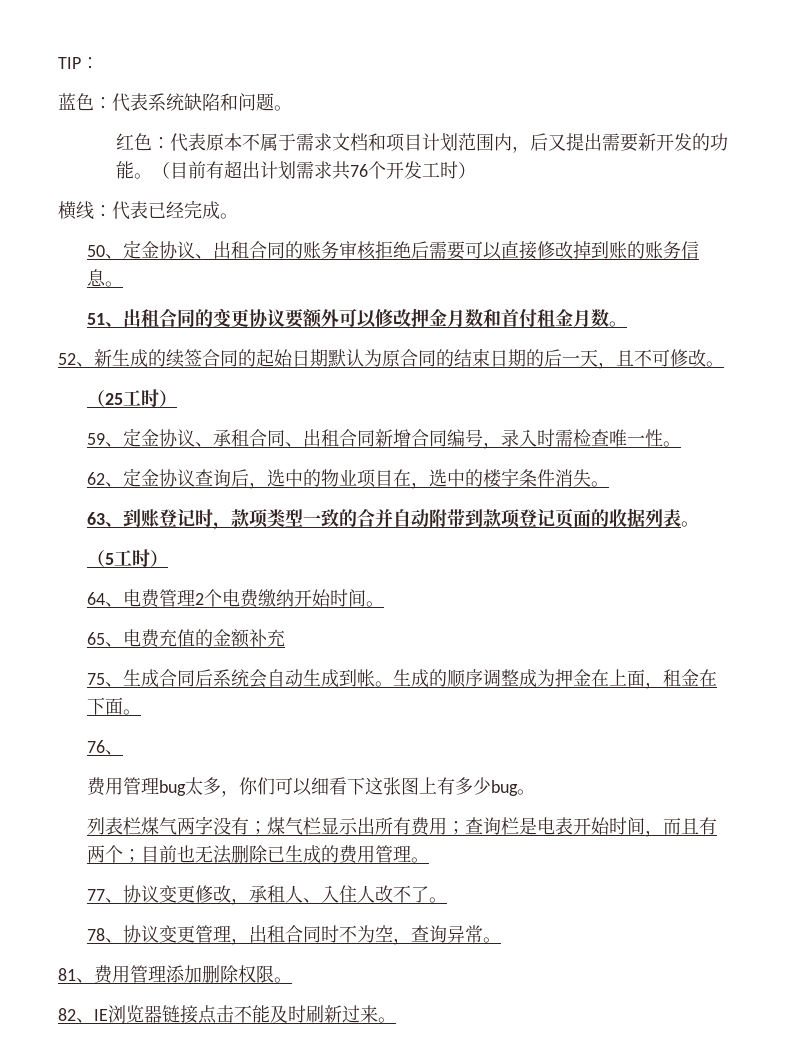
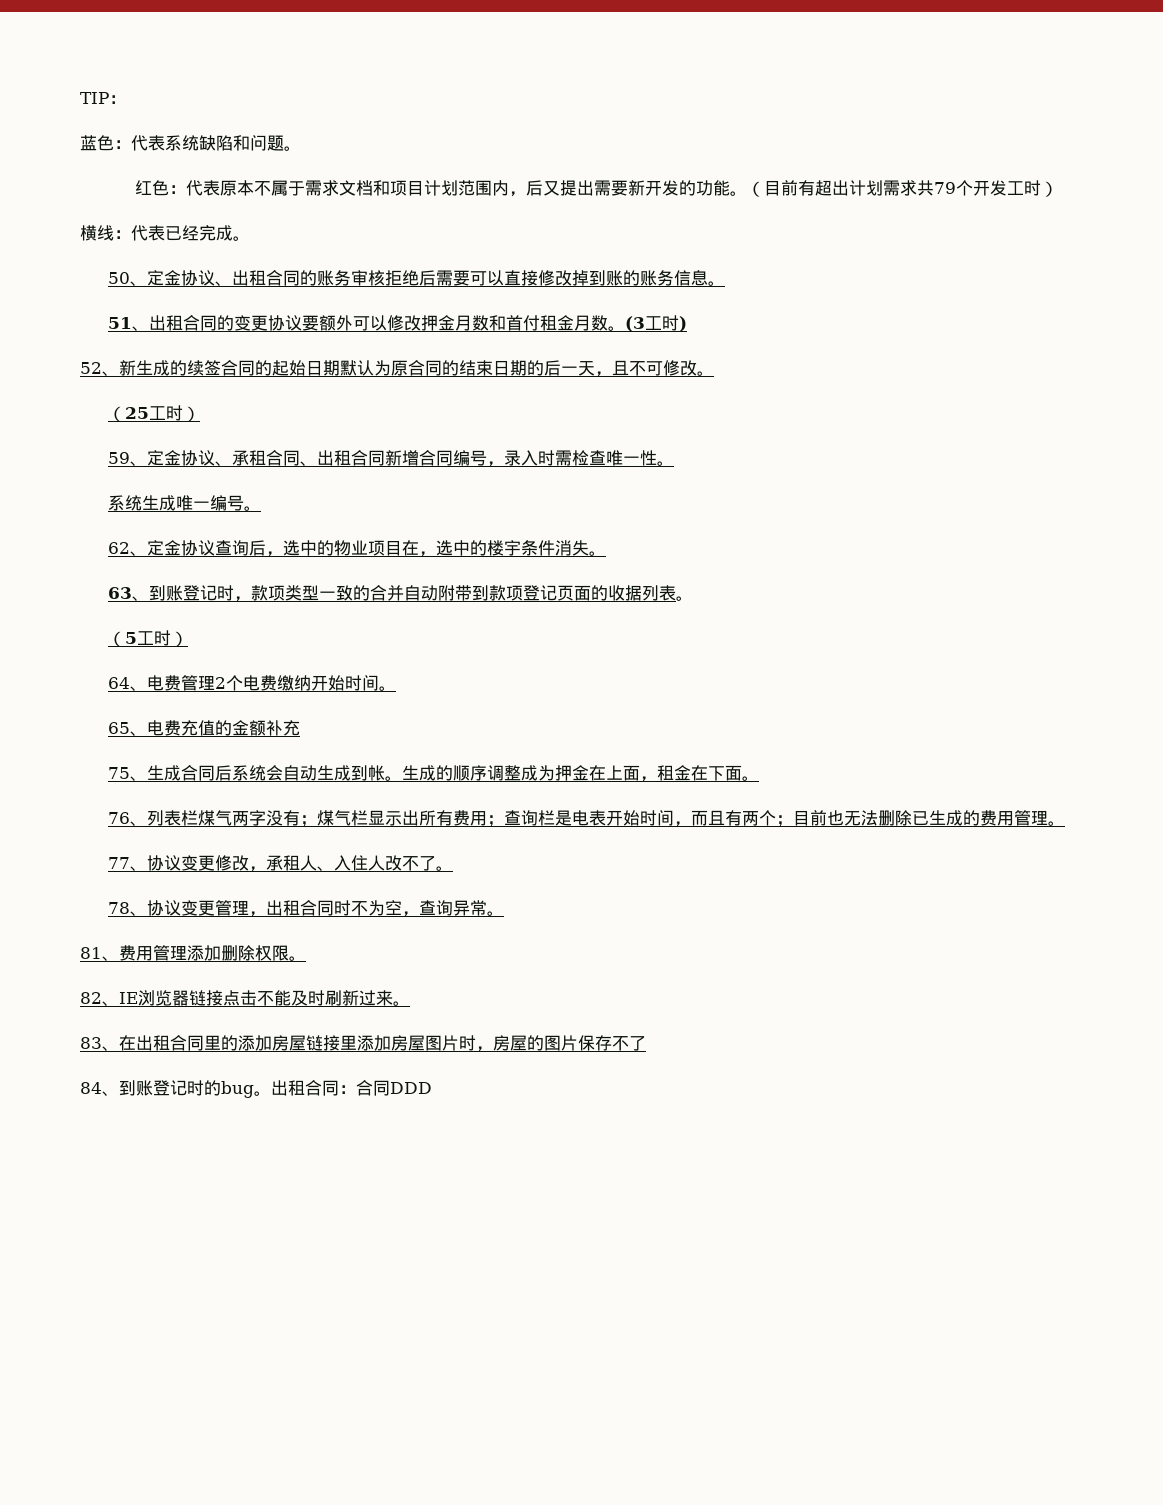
- （目前有超出计划需求共76个开发工时）
+ （目前有超出计划需求共79个开发工时）
+ (3工时)
+ 系统生成唯一编号。
- 76、
- 费用管理bug太多，你们可以细看下这张图上有多少bug。
- 列表栏煤气两字没有；煤气栏显示出所有费用；查询栏是电表开始时间，而且有两个；目前也无法删除已生成的费用管理。
+ 76、列表栏煤气两字没有；煤气栏显示出所有费用；查询栏是电表开始时间，而且有两个；目前也无法删除已生成的费用管理。
+ 83、在出租合同里的添加房屋链接里添加房屋图片时，房屋的图片保存不了
+ 84、到账登记时的bug。出租合同：合同DDD

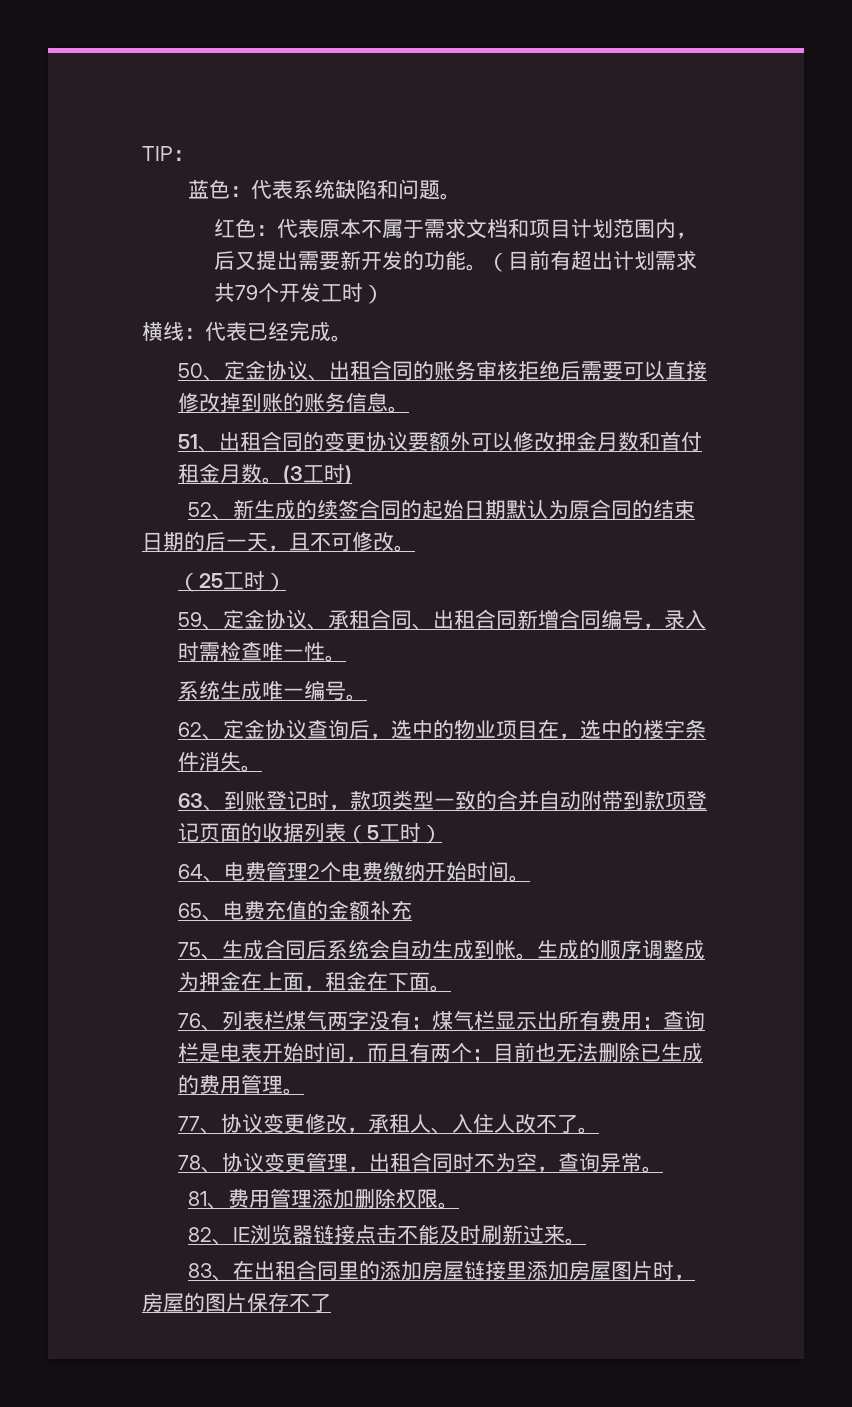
- 63、到账登记时，款项类型一致的合并自动附带到款项登记页面的收据列表。
- （5工时）
+ 63、到账登记时，款项类型一致的合并自动附带到款项登记页面的收据列表（5工时）
- 84、到账登记时的bug。出租合同：合同DDD

